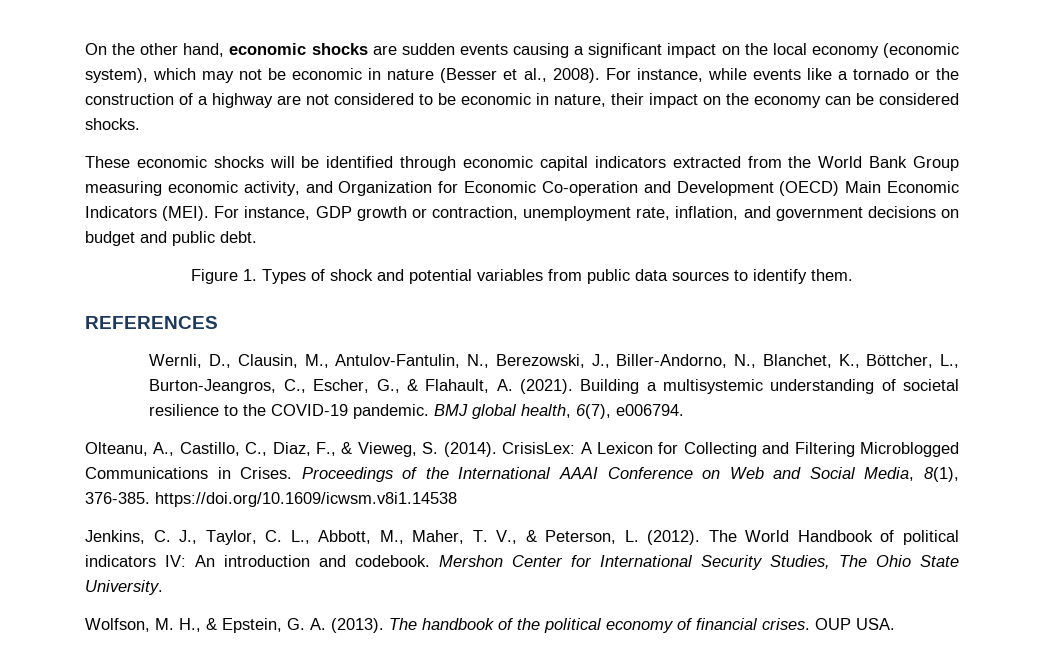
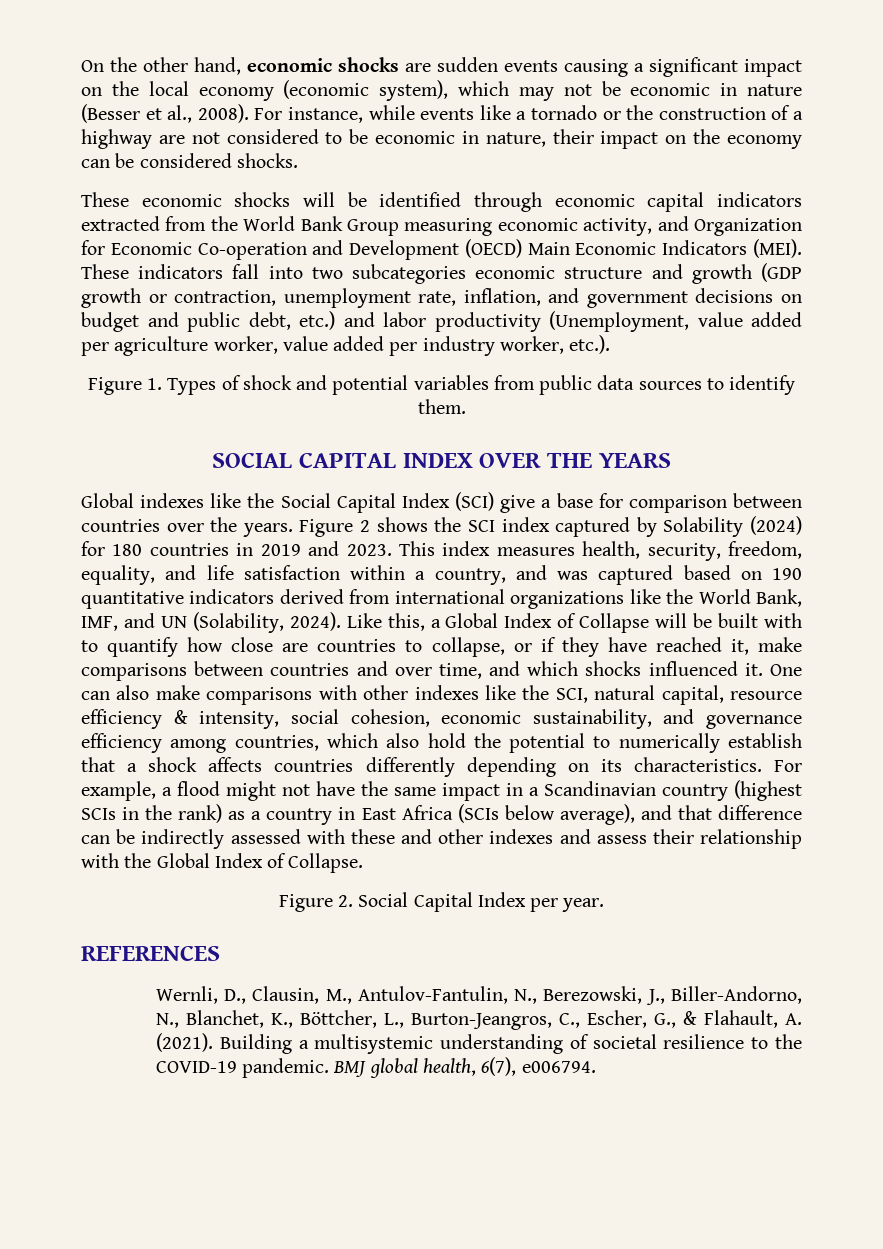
- For instance, GDP growth or contraction, unemployment rate, inflation, and government decisions on budget and public debt.
+ These indicators fall into two subcategories economic structure and growth (GDP growth or contraction, unemployment rate, inflation, and government decisions on budget and public debt, etc.) and labor productivity (Unemployment, value added per agriculture worker, value added per industry worker, etc.).
+ SOCIAL CAPITAL INDEX OVER THE YEARS
+ Global indexes like the Social Capital Index (SCI) give a base for comparison between countries over the years. Figure 2 shows the SCI index captured by Solability (2024) for 180 countries in 2019 and 2023. This index measures health, security, freedom, equality, and life satisfaction within a country, and was captured based on 190 quantitative indicators derived from international organizations like the World Bank, IMF, and UN (Solability, 2024). Like this, a Global Index of Collapse will be built with to quantify how close are countries to collapse, or if they have reached it, make comparisons between countries and over time, and which shocks influenced it. One can also make comparisons with other indexes like the SCI, natural capital, resource efficiency & intensity, social cohesion, economic sustainability, and governance efficiency among countries, which also hold the potential to numerically establish that a shock affects countries differently depending on its characteristics. For example, a flood might not have the same impact in a Scandinavian country (highest SCIs in the rank) as a country in East Africa (SCIs below average), and that difference can be indirectly assessed with these and other indexes and assess their relationship with the Global Index of Collapse.
+ Figure 2. Social Capital Index per year.
- Olteanu, A., Castillo, C., Diaz, F., & Vieweg, S. (2014). CrisisLex: A Lexicon for Collecting and Filtering Microblogged Communications in Crises. Proceedings of the International AAAI Conference on Web and Social Media, 8(1), 376-385. https://doi.org/10.1609/icwsm.v8i1.14538
- Jenkins, C. J., Taylor, C. L., Abbott, M., Maher, T. V., & Peterson, L. (2012). The World Handbook of political indicators IV: An introduction and codebook. Mershon Center for International Security Studies, The Ohio State University.
- Wolfson, M. H., & Epstein, G. A. (2013). The handbook of the political economy of financial crises. OUP USA.

